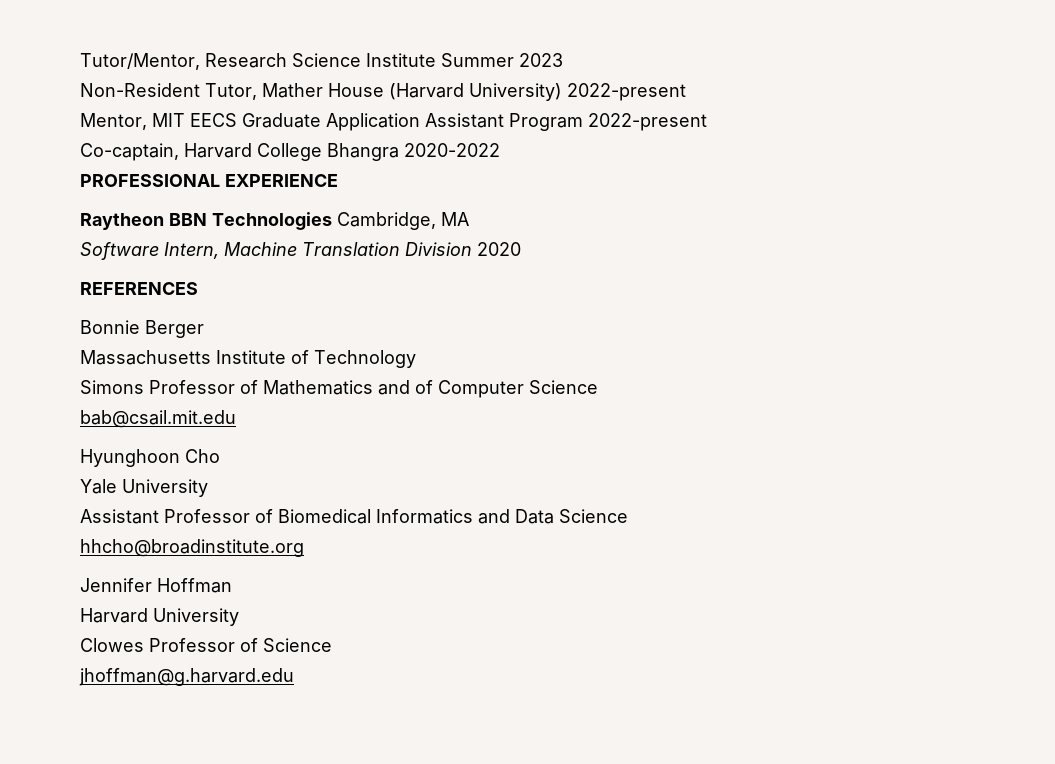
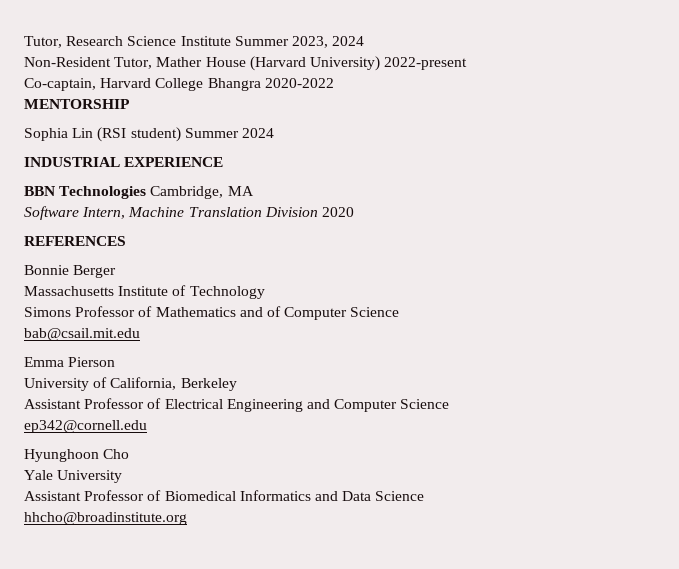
- Tutor/Mentor, Research Science Institute Summer 2023
+ Tutor, Research Science Institute Summer 2023, 2024
- Mentor, MIT EECS Graduate Application Assistant Program 2022-present
- PROFESSIONAL EXPERIENCE
+ MENTORSHIP
+ Sophia Lin (RSI student) Summer 2024
+ INDUSTRIAL EXPERIENCE
- Raytheon BBN Technologies Cambridge, MA
+ BBN Technologies Cambridge, MA
+ Emma Pierson
+ University of California, Berkeley
+ Assistant Professor of Electrical Engineering and Computer Science
+ ep342@cornell.edu
- Jennifer Hoffman
- Harvard University
- Clowes Professor of Science
- jhoffman@g.harvard.edu

